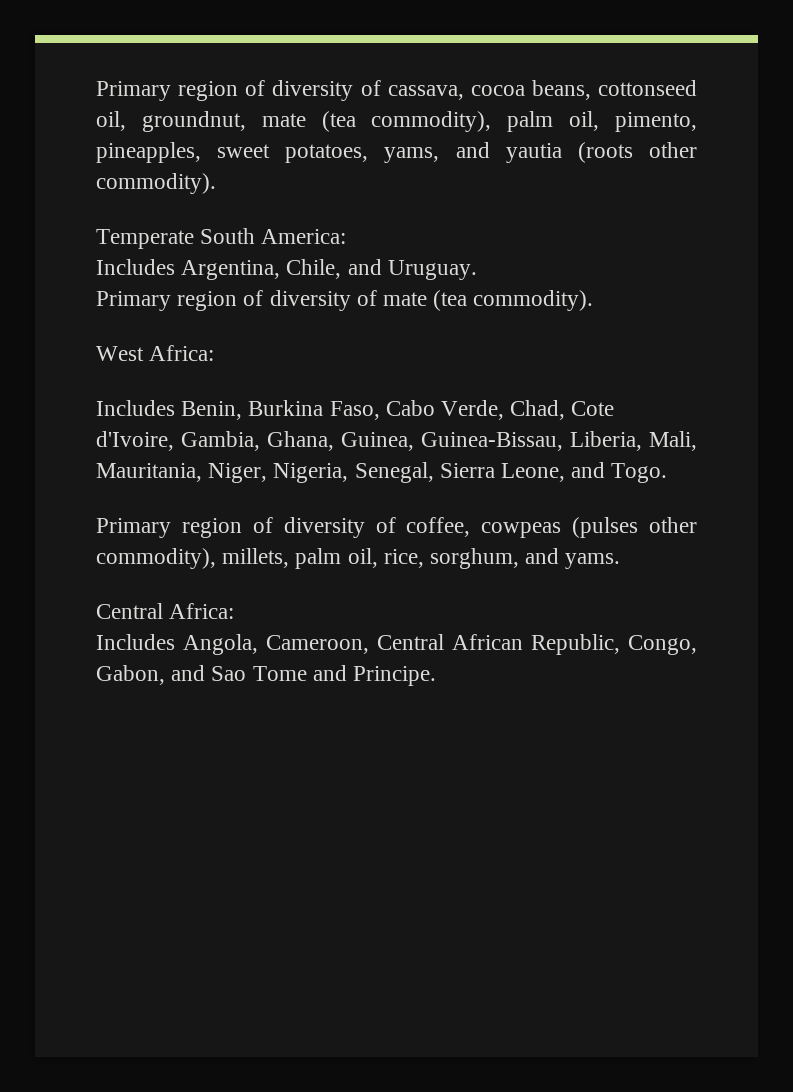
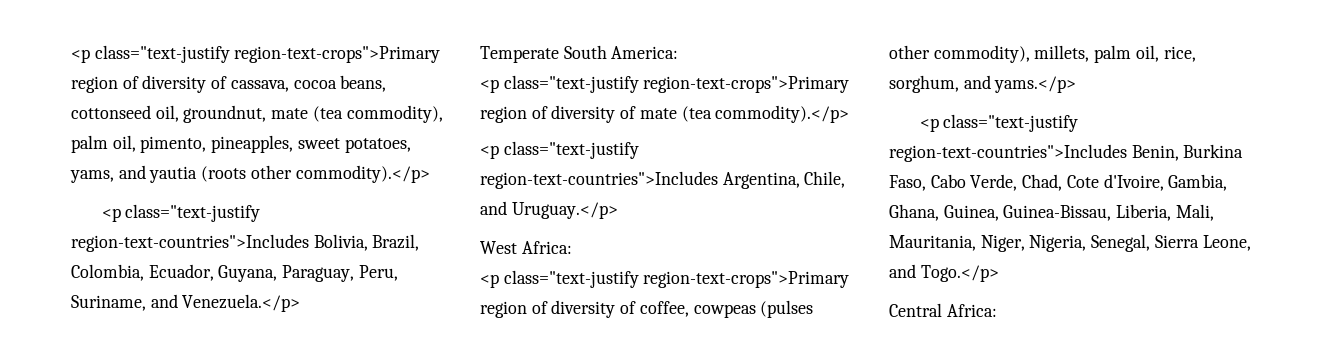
- Primary region of diversity of cassava, cocoa beans, cottonseed oil, groundnut, mate (tea commodity), palm oil, pimento, pineapples, sweet potatoes, yams, and yautia (roots other commodity).
+ <p class="text-justify region-text-crops">Primary region of diversity of cassava, cocoa beans, cottonseed oil, groundnut, mate (tea commodity), palm oil, pimento, pineapples, sweet potatoes, yams, and yautia (roots other commodity).</p>
+ <p class="text-justify region-text-countries">Includes Bolivia, Brazil, Colombia, Ecuador, Guyana, Paraguay, Peru, Suriname, and Venezuela.</p>
  Temperate South America:
- Includes Argentina, Chile, and Uruguay.
- Primary region of diversity of mate (tea commodity).
+ <p class="text-justify region-text-crops">Primary region of diversity of mate (tea commodity).</p>
+ <p class="text-justify region-text-countries">Includes Argentina, Chile, and Uruguay.</p>
  West Africa:
- Includes Benin, Burkina Faso, Cabo Verde, Chad, Cote d'Ivoire, Gambia, Ghana, Guinea, Guinea-Bissau, Liberia, Mali, Mauritania, Niger, Nigeria, Senegal, Sierra Leone, and Togo.
- Primary region of diversity of coffee, cowpeas (pulses other commodity), millets, palm oil, rice, sorghum, and yams.
+ <p class="text-justify region-text-crops">Primary region of diversity of coffee, cowpeas (pulses other commodity), millets, palm oil, rice, sorghum, and yams.</p>
+ <p class="text-justify region-text-countries">Includes Benin, Burkina Faso, Cabo Verde, Chad, Cote d'Ivoire, Gambia, Ghana, Guinea, Guinea-Bissau, Liberia, Mali, Mauritania, Niger, Nigeria, Senegal, Sierra Leone, and Togo.</p>
  Central Africa:
- Includes Angola, Cameroon, Central African Republic, Congo, Gabon, and Sao Tome and Principe.

